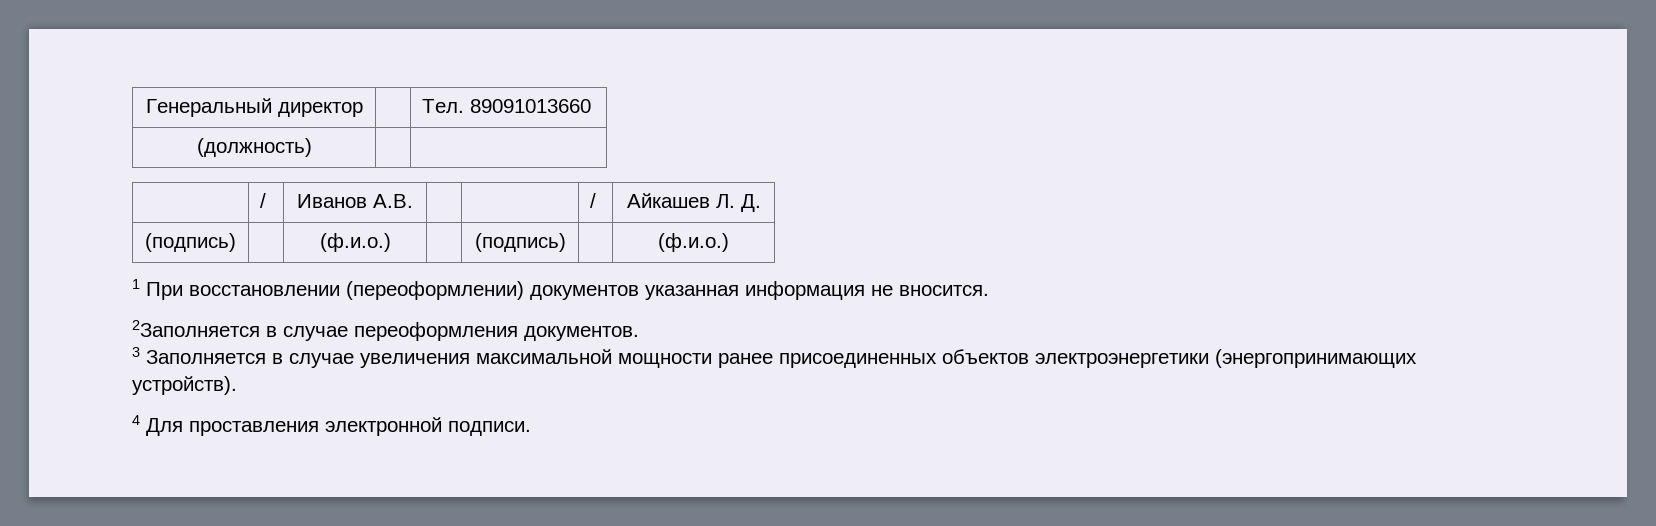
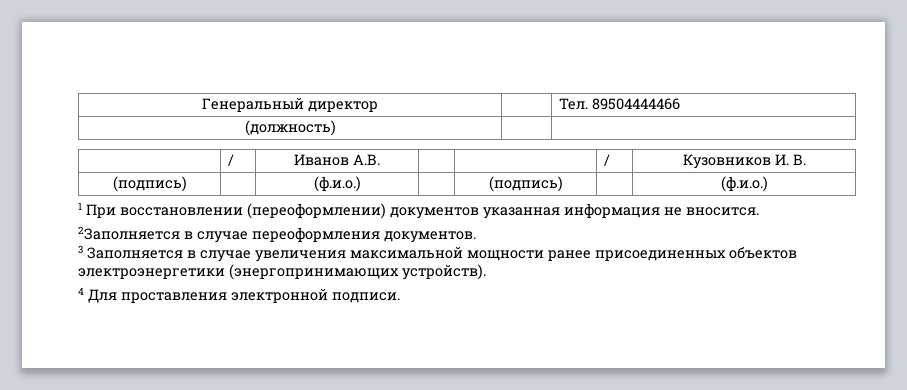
- Генеральный директор | | Тел. 89091013660
+ Генеральный директор | | Тел. 89504444466
- | / | Иванов А.В. | | | / | Айкашев Л. Д.
+ | / | Иванов А.В. | | | / | Кузовников И. В.

